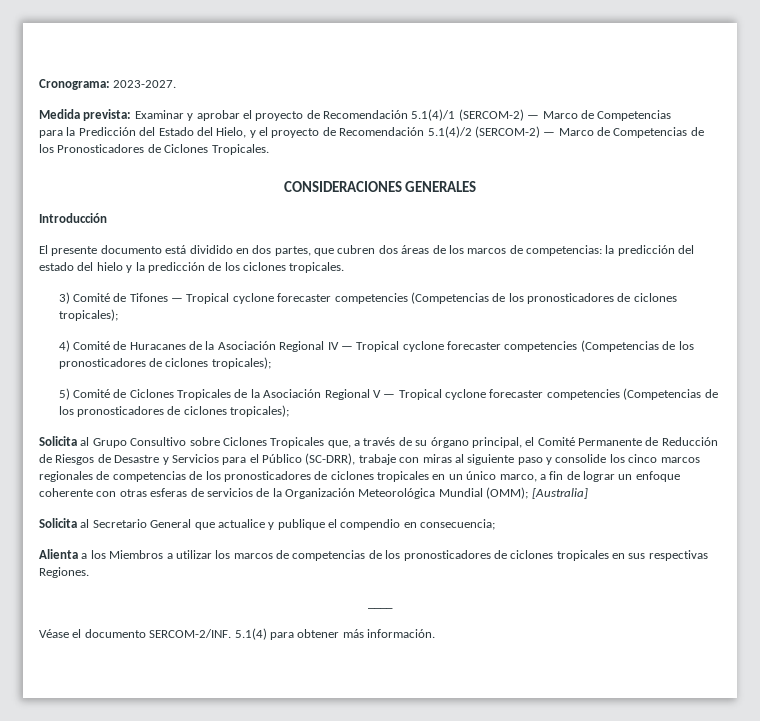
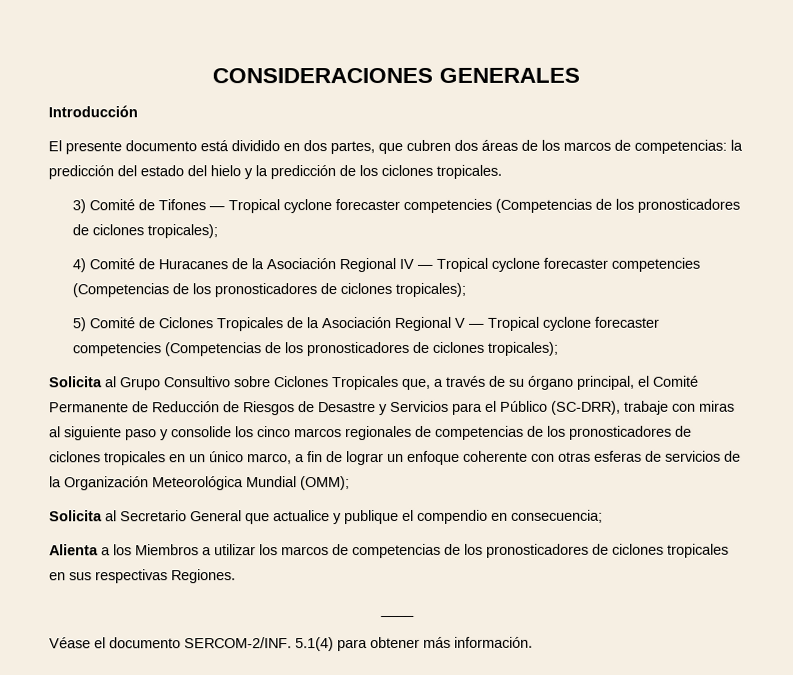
- Cronograma: 2023-2027.
- Medida prevista: Examinar y aprobar el proyecto de Recomendación 5.1(4)/1 (SERCOM-2) — Marco de Competencias
- para la Predicción del Estado del Hielo, y el proyecto de Recomendación 5.1(4)/2 (SERCOM-2) — Marco de Competencias de los Pronosticadores de Ciclones Tropicales.
- [Australia]

